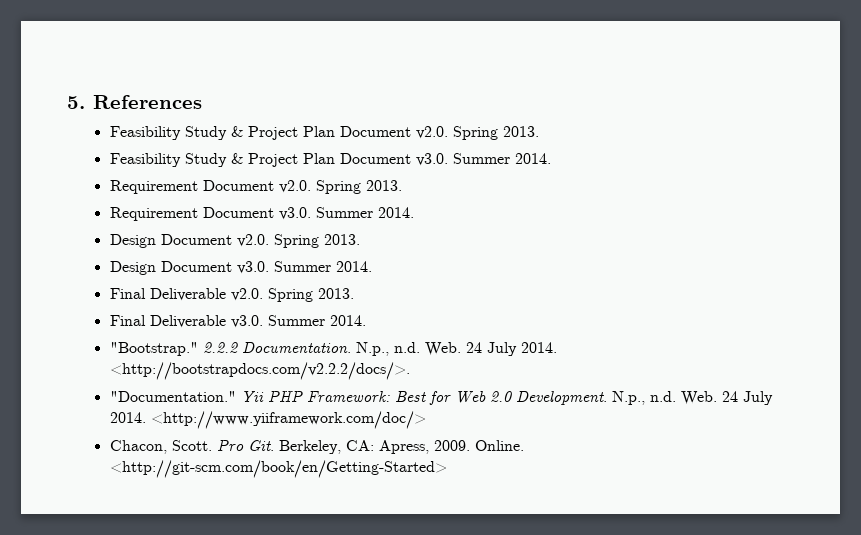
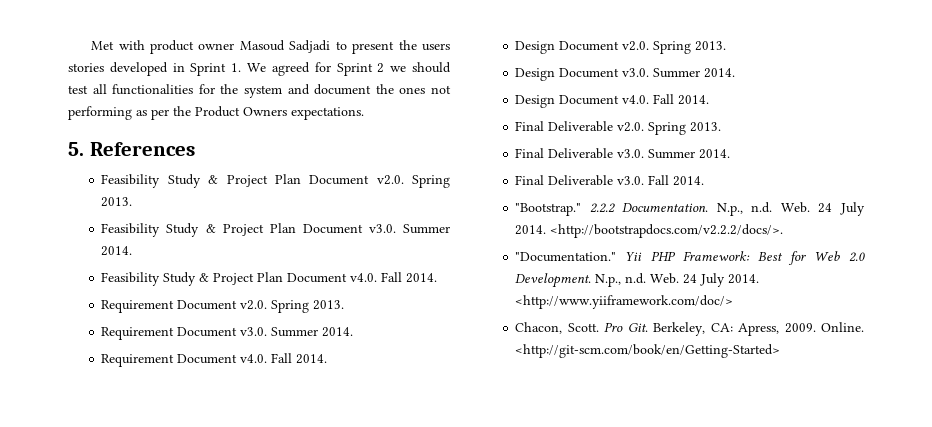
+ Met with product owner Masoud Sadjadi to present the users stories developed in Sprint 1. We agreed for Sprint 2 we should test all functionalities for the system and document the ones not performing as per the Product Owners expectations.
+ Feasibility Study & Project Plan Document v4.0. Fall 2014.
+ Requirement Document v4.0. Fall 2014.
+ Design Document v4.0. Fall 2014.
+ Final Deliverable v3.0. Fall 2014.

